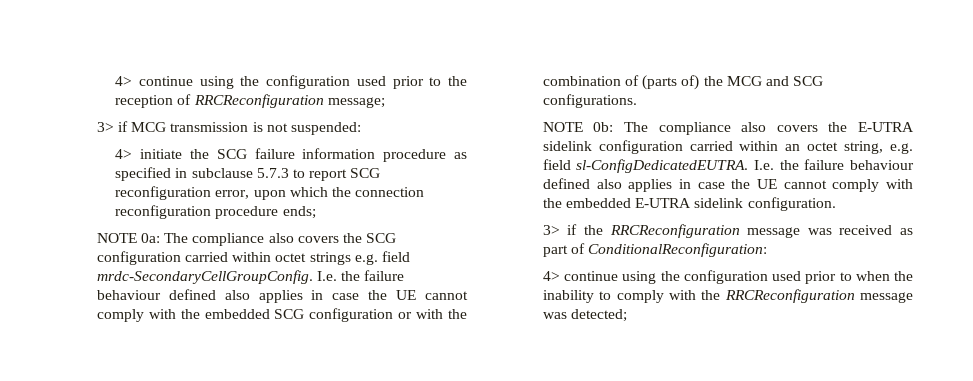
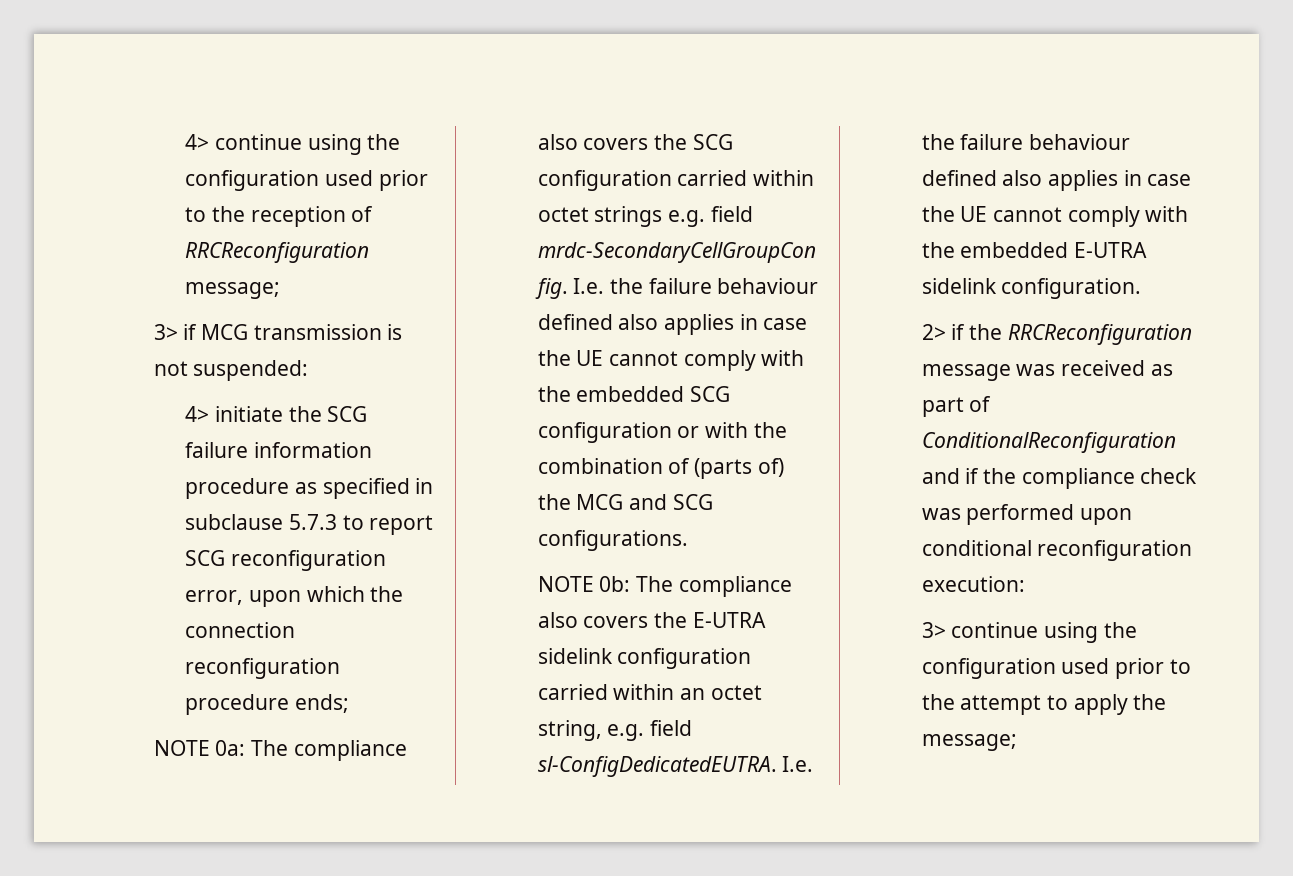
- 3> if the RRCReconfiguration message was received as part of ConditionalReconfiguration:
- 4> continue using the configuration used prior to when the inability to comply with the RRCReconfiguration message was detected;
+ 2> if the RRCReconfiguration message was received as part of ConditionalReconfiguration and if the compliance check was performed upon conditional reconfiguration execution:
+ 3> continue using the configuration used prior to the attempt to apply the message;

